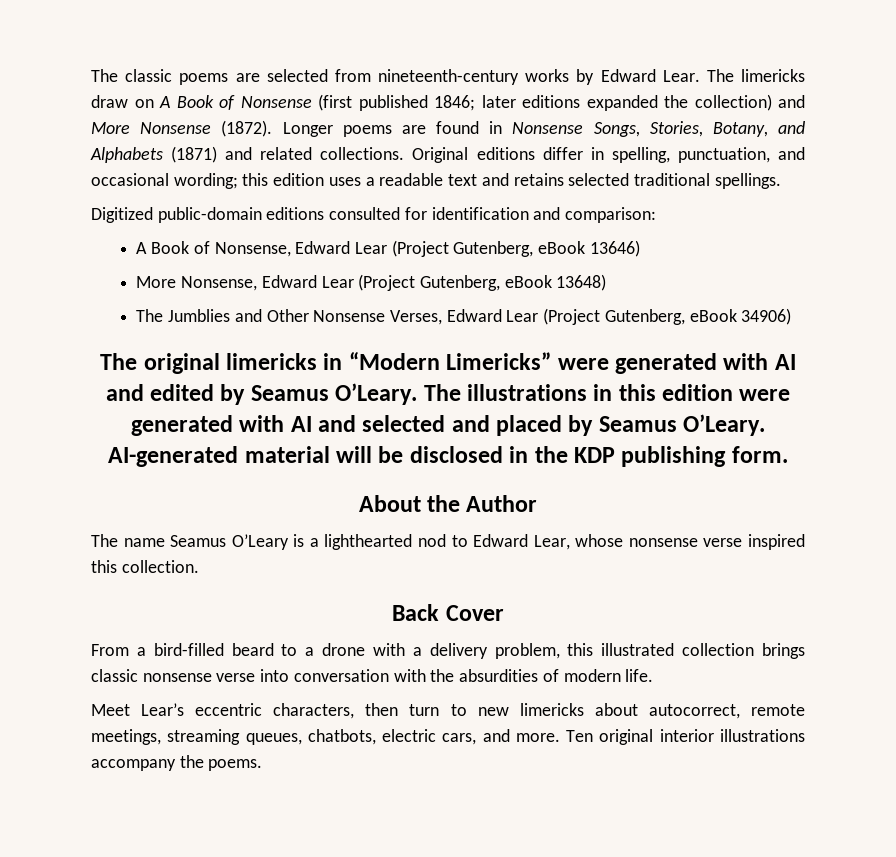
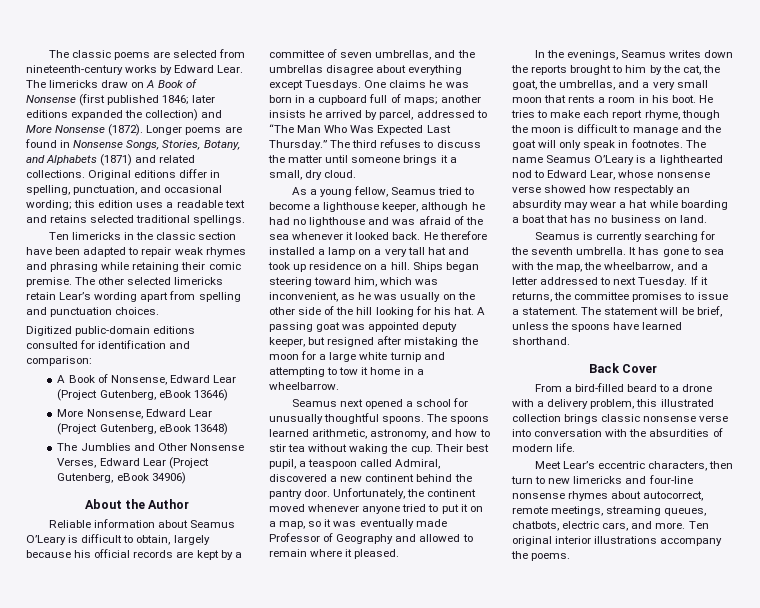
+ Ten limericks in the classic section have been adapted to repair weak rhymes and phrasing while retaining their comic premise. The other selected limericks retain Lear’s wording apart from spelling and punctuation choices.
- The original limericks in “Modern Limericks” were generated with AI and edited by Seamus O’Leary. The illustrations in this edition were generated with AI and selected and placed by Seamus O’Leary. AI-generated material will be disclosed in the KDP publishing form.
  About the Author
- The name Seamus O’Leary is a lighthearted nod to Edward Lear, whose nonsense verse inspired this collection.
+ Reliable information about Seamus O’Leary is difficult to obtain, largely because his official records are kept by a committee of seven umbrellas, and the umbrellas disagree about everything except Tuesdays. One claims he was born in a cupboard full of maps; another insists he arrived by parcel, addressed to “The Man Who Was Expected Last Thursday.” The third refuses to discuss the matter until someone brings it a small, dry cloud.
+ As a young fellow, Seamus tried to become a lighthouse keeper, although he had no lighthouse and was afraid of the sea whenever it looked back. He therefore installed a lamp on a very tall hat and took up residence on a hill. Ships began steering toward him, which was inconvenient, as he was usually on the other side of the hill looking for his hat. A passing goat was appointed deputy keeper, but resigned after mistaking the moon for a large white turnip and attempting to tow it home in a wheelbarrow.
+ Seamus next opened a school for unusually thoughtful spoons. The spoons learned arithmetic, astronomy, and how to stir tea without waking the cup. Their best pupil, a teaspoon called Admiral, discovered a new continent behind the pantry door. Unfortunately, the continent moved whenever anyone tried to put it on a map, so it was eventually made Professor of Geography and allowed to remain where it pleased.
+ In the evenings, Seamus writes down the reports brought to him by the cat, the goat, the umbrellas, and a very small moon that rents a room in his boot. He tries to make each report rhyme, though the moon is difficult to manage and the goat will only speak in footnotes. The name Seamus O’Leary is a lighthearted nod to Edward Lear, whose nonsense verse showed how respectably an absurdity may wear a hat while boarding a boat that has no business on land.
+ Seamus is currently searching for the seventh umbrella. It has gone to sea with the map, the wheelbarrow, and a letter addressed to next Tuesday. If it returns, the committee promises to issue a statement. The statement will be brief, unless the spoons have learned shorthand.
- Meet Lear’s eccentric characters, then turn to new limericks about autocorrect, remote meetings, streaming queues, chatbots, electric cars, and more.
+ Meet Lear’s eccentric characters, then turn to new limericks and four-line nonsense rhymes about autocorrect, remote meetings, streaming queues, chatbots, electric cars, and more.

